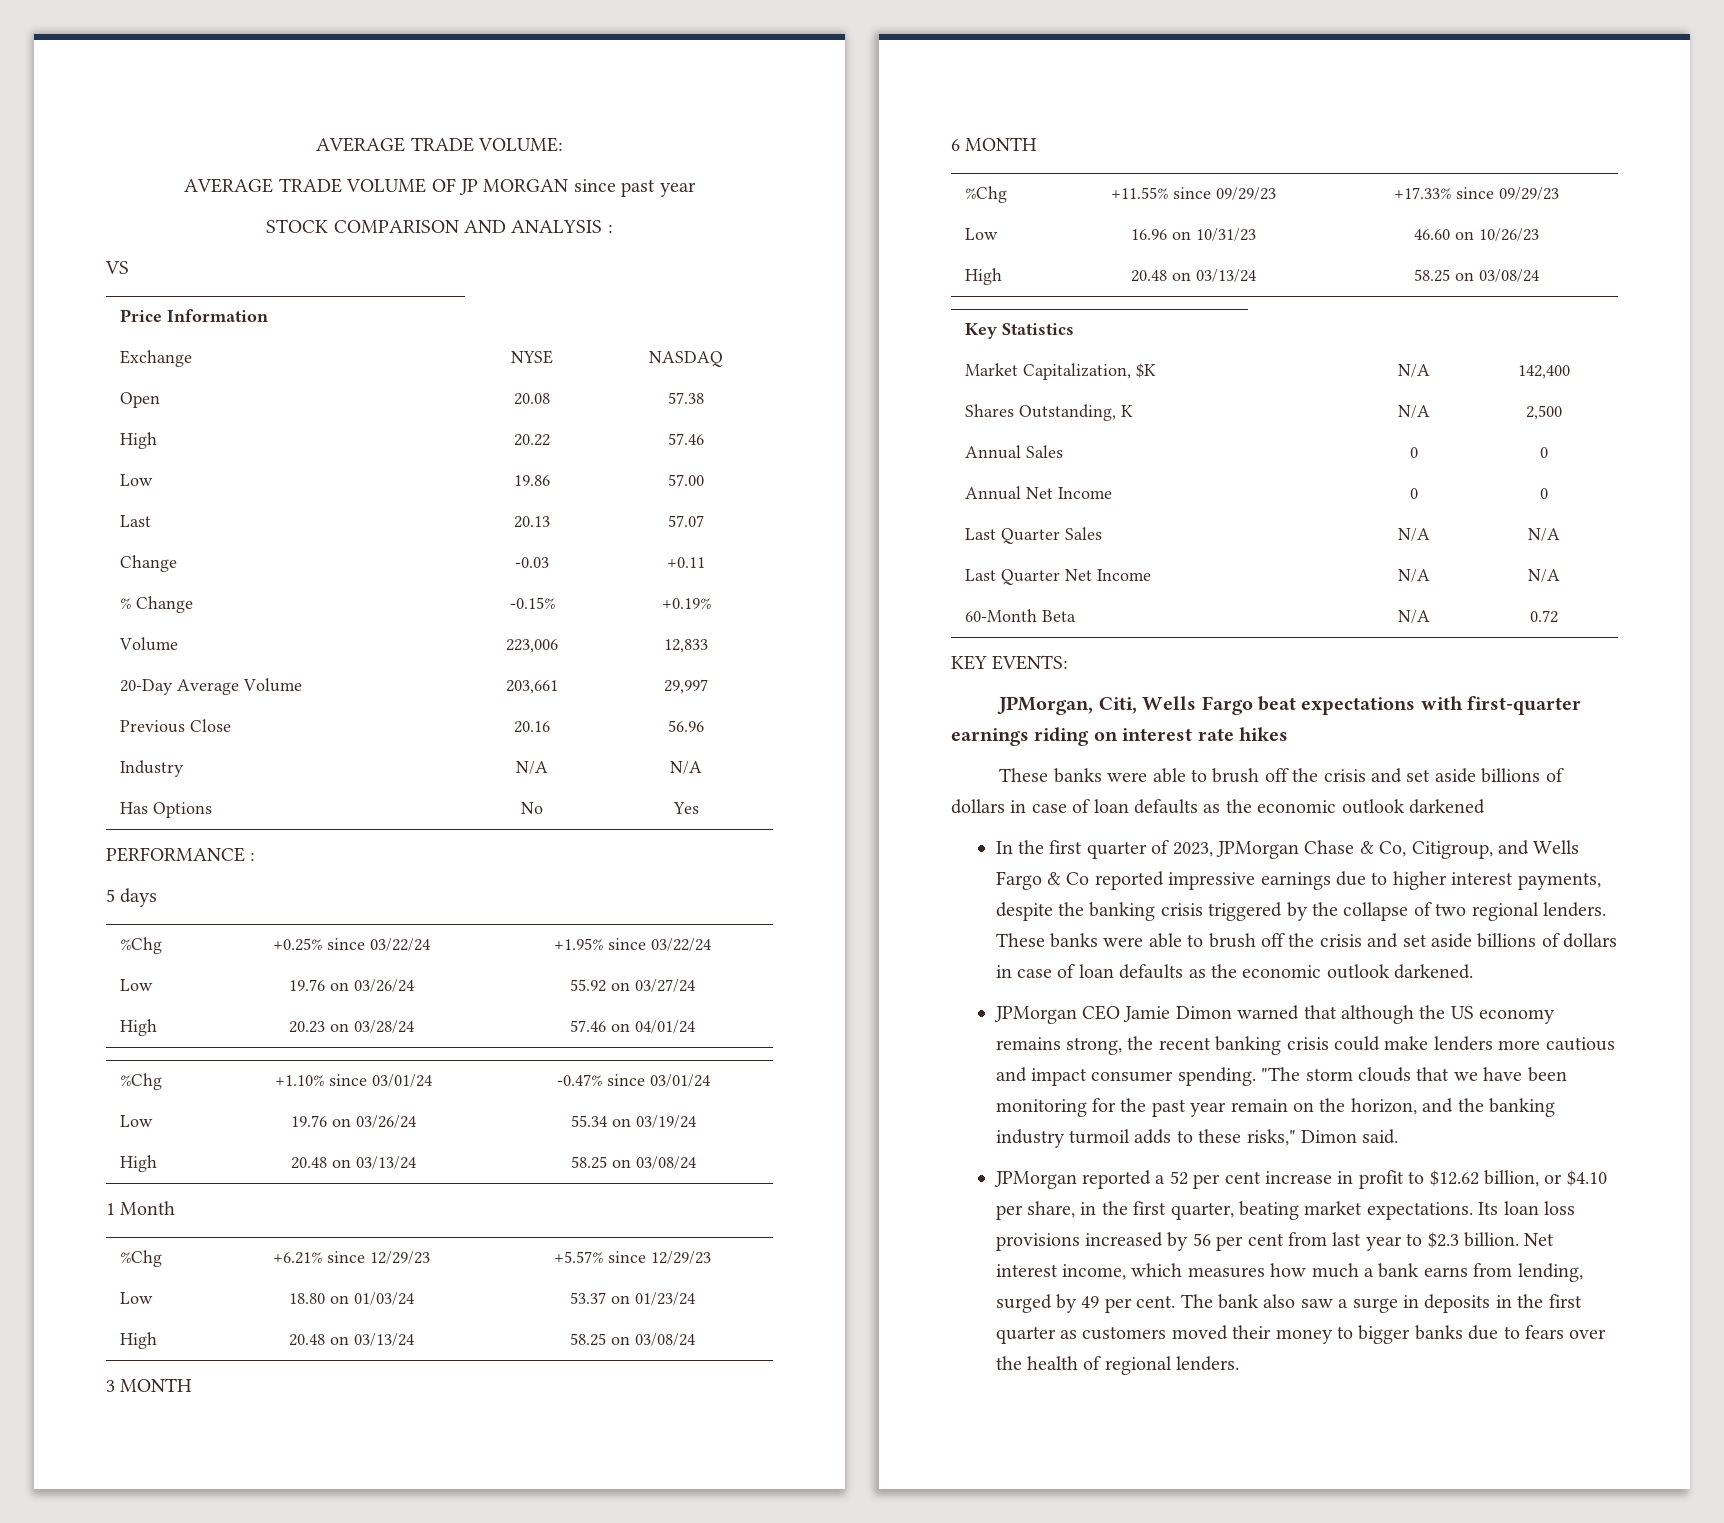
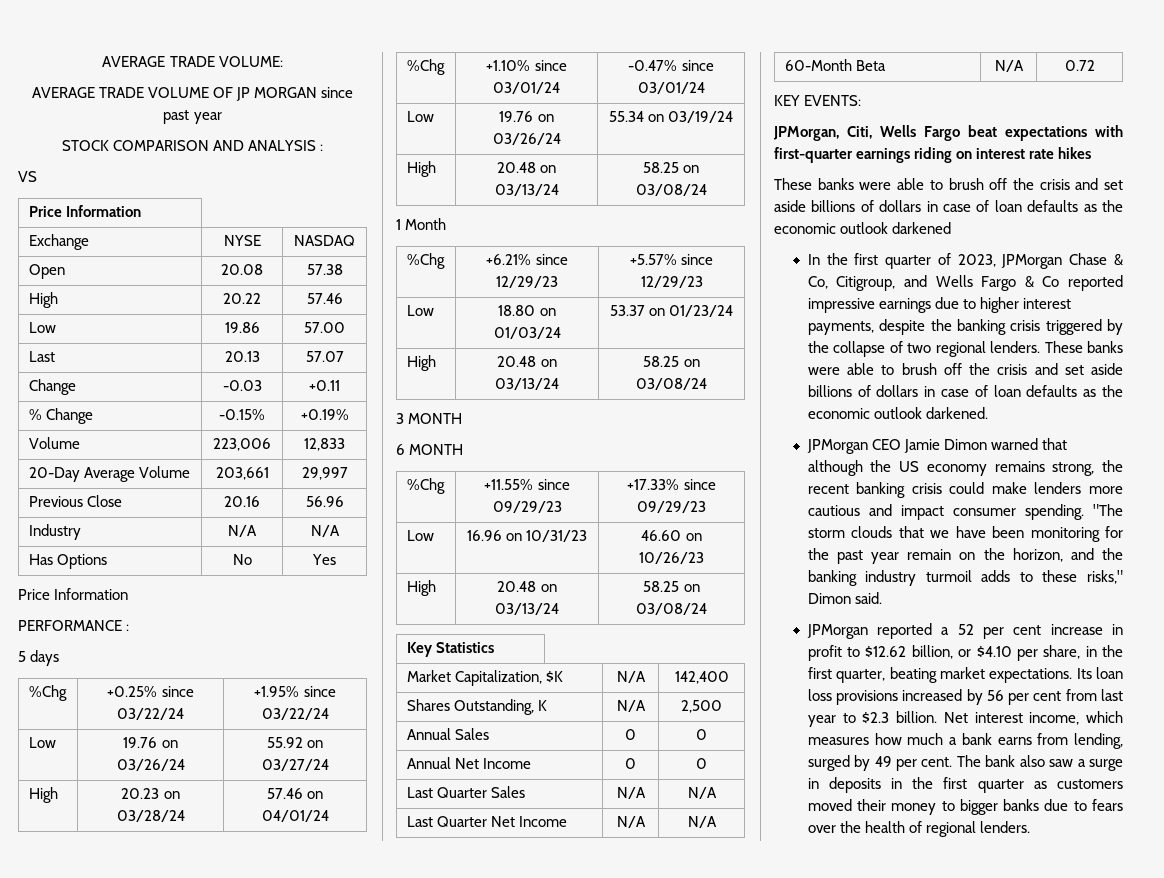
  Has Options | No | Yes
+ Price Information

